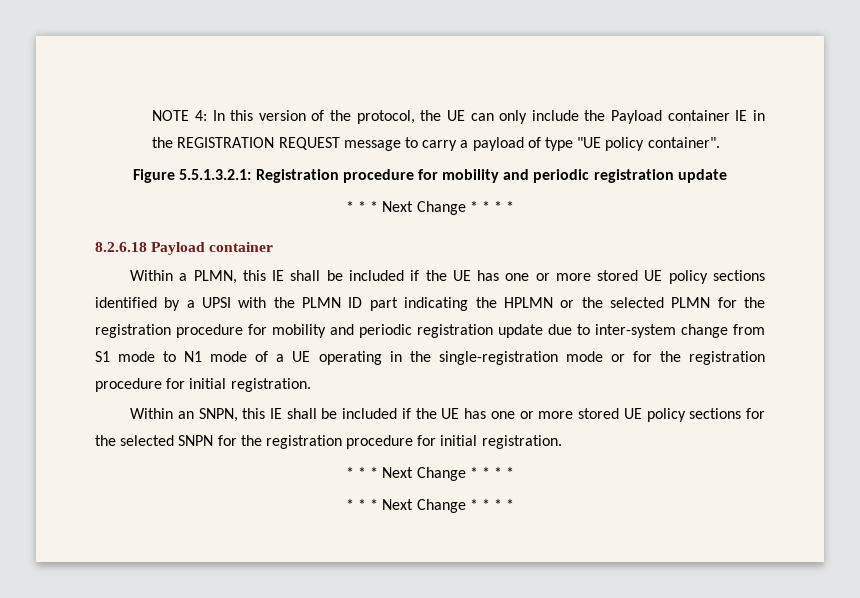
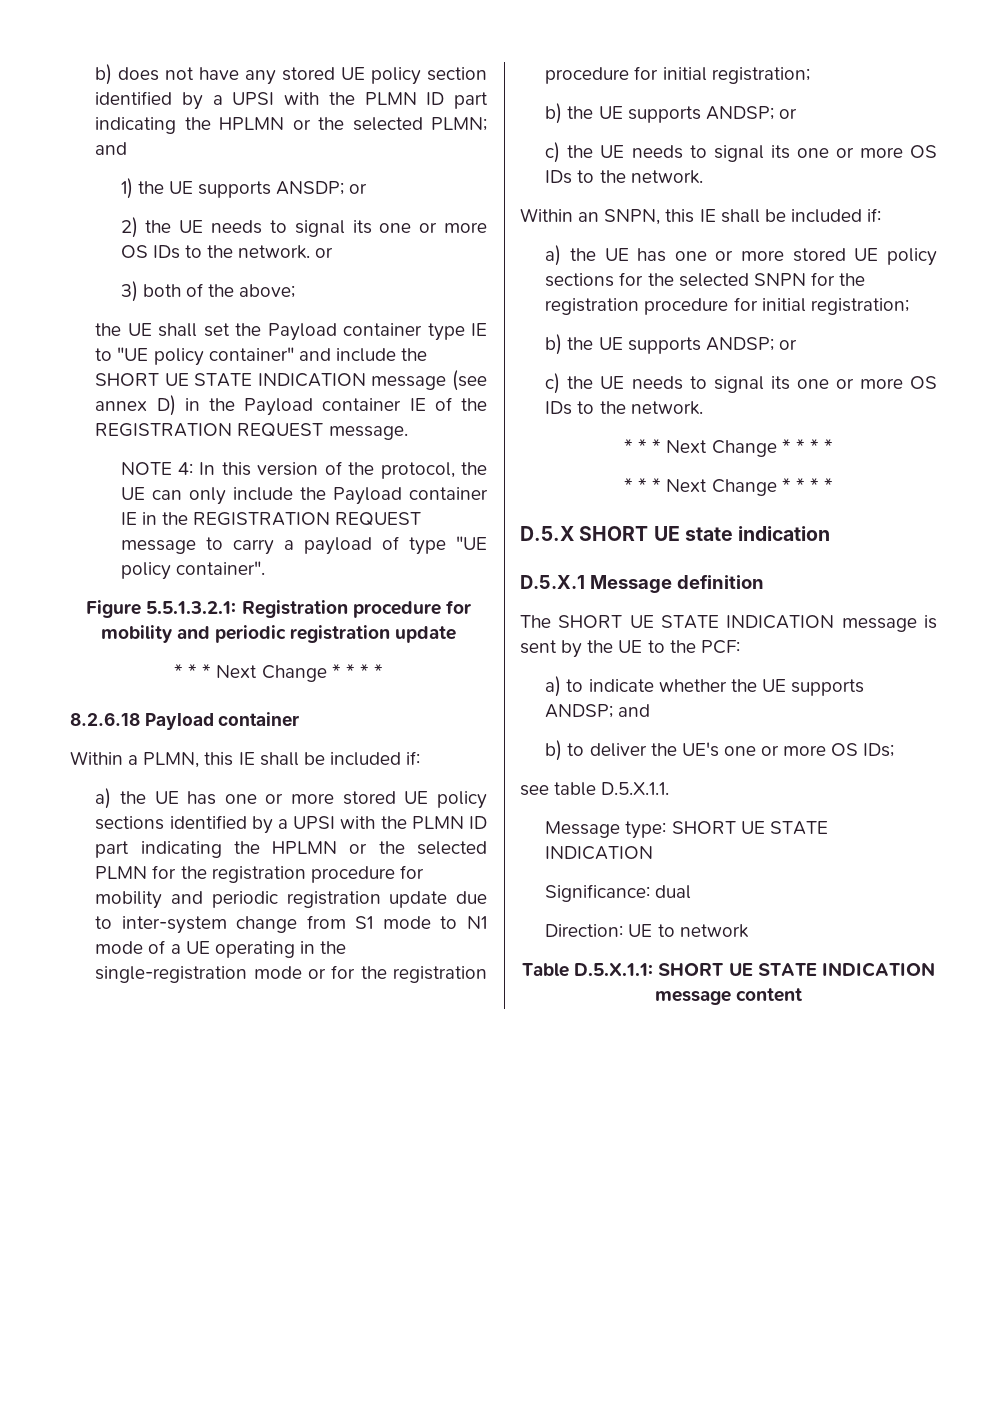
+ b) does not have any stored UE policy section identified by a UPSI with the PLMN ID part indicating the HPLMN or the selected PLMN; and
+ 1) the UE supports ANSDP; or
+ 2) the UE needs to signal its one or more OS IDs to the network. or
+ 3) both of the above;
+ the UE shall set the Payload container type IE to "UE policy container" and include the SHORT UE STATE INDICATION message (see annex D) in the Payload container IE of the REGISTRATION REQUEST message.
- Within a PLMN, this IE shall be included if the UE has one or more stored UE policy sections identified by a UPSI with the PLMN ID part indicating the HPLMN or the selected PLMN for the registration procedure for mobility and periodic registration update due to inter-system change from S1 mode to N1 mode of a UE operating in the single-registration mode or for the registration procedure for initial registration.
+ Within a PLMN, this IE shall be included if:
+ a) the UE has one or more stored UE policy sections identified by a UPSI with the PLMN ID part indicating the HPLMN or the selected PLMN for the registration procedure for mobility and periodic registration update due to inter-system change from S1 mode to N1 mode of a UE operating in the single-registration mode or for the registration procedure for initial registration;
+ b) the UE supports ANDSP; or
+ c) the UE needs to signal its one or more OS IDs to the network.
- Within an SNPN, this IE shall be included if the UE has one or more stored UE policy sections for the selected SNPN for the registration procedure for initial registration.
+ Within an SNPN, this IE shall be included if:
+ a) the UE has one or more stored UE policy sections for the selected SNPN for the registration procedure for initial registration;
+ b) the UE supports ANDSP; or
+ c) the UE needs to signal its one or more OS IDs to the network.
+ D.5.X SHORT UE state indication
+ D.5.X.1 Message definition
+ The SHORT UE STATE INDICATION message is sent by the UE to the PCF:
+ a) to indicate whether the UE supports ANDSP; and
+ b) to deliver the UE's one or more OS IDs;
+ see table D.5.X.1.1.
+ Message type: SHORT UE STATE INDICATION
+ Significance: dual
+ Direction: UE to network
+ Table D.5.X.1.1: SHORT UE STATE INDICATION message content

